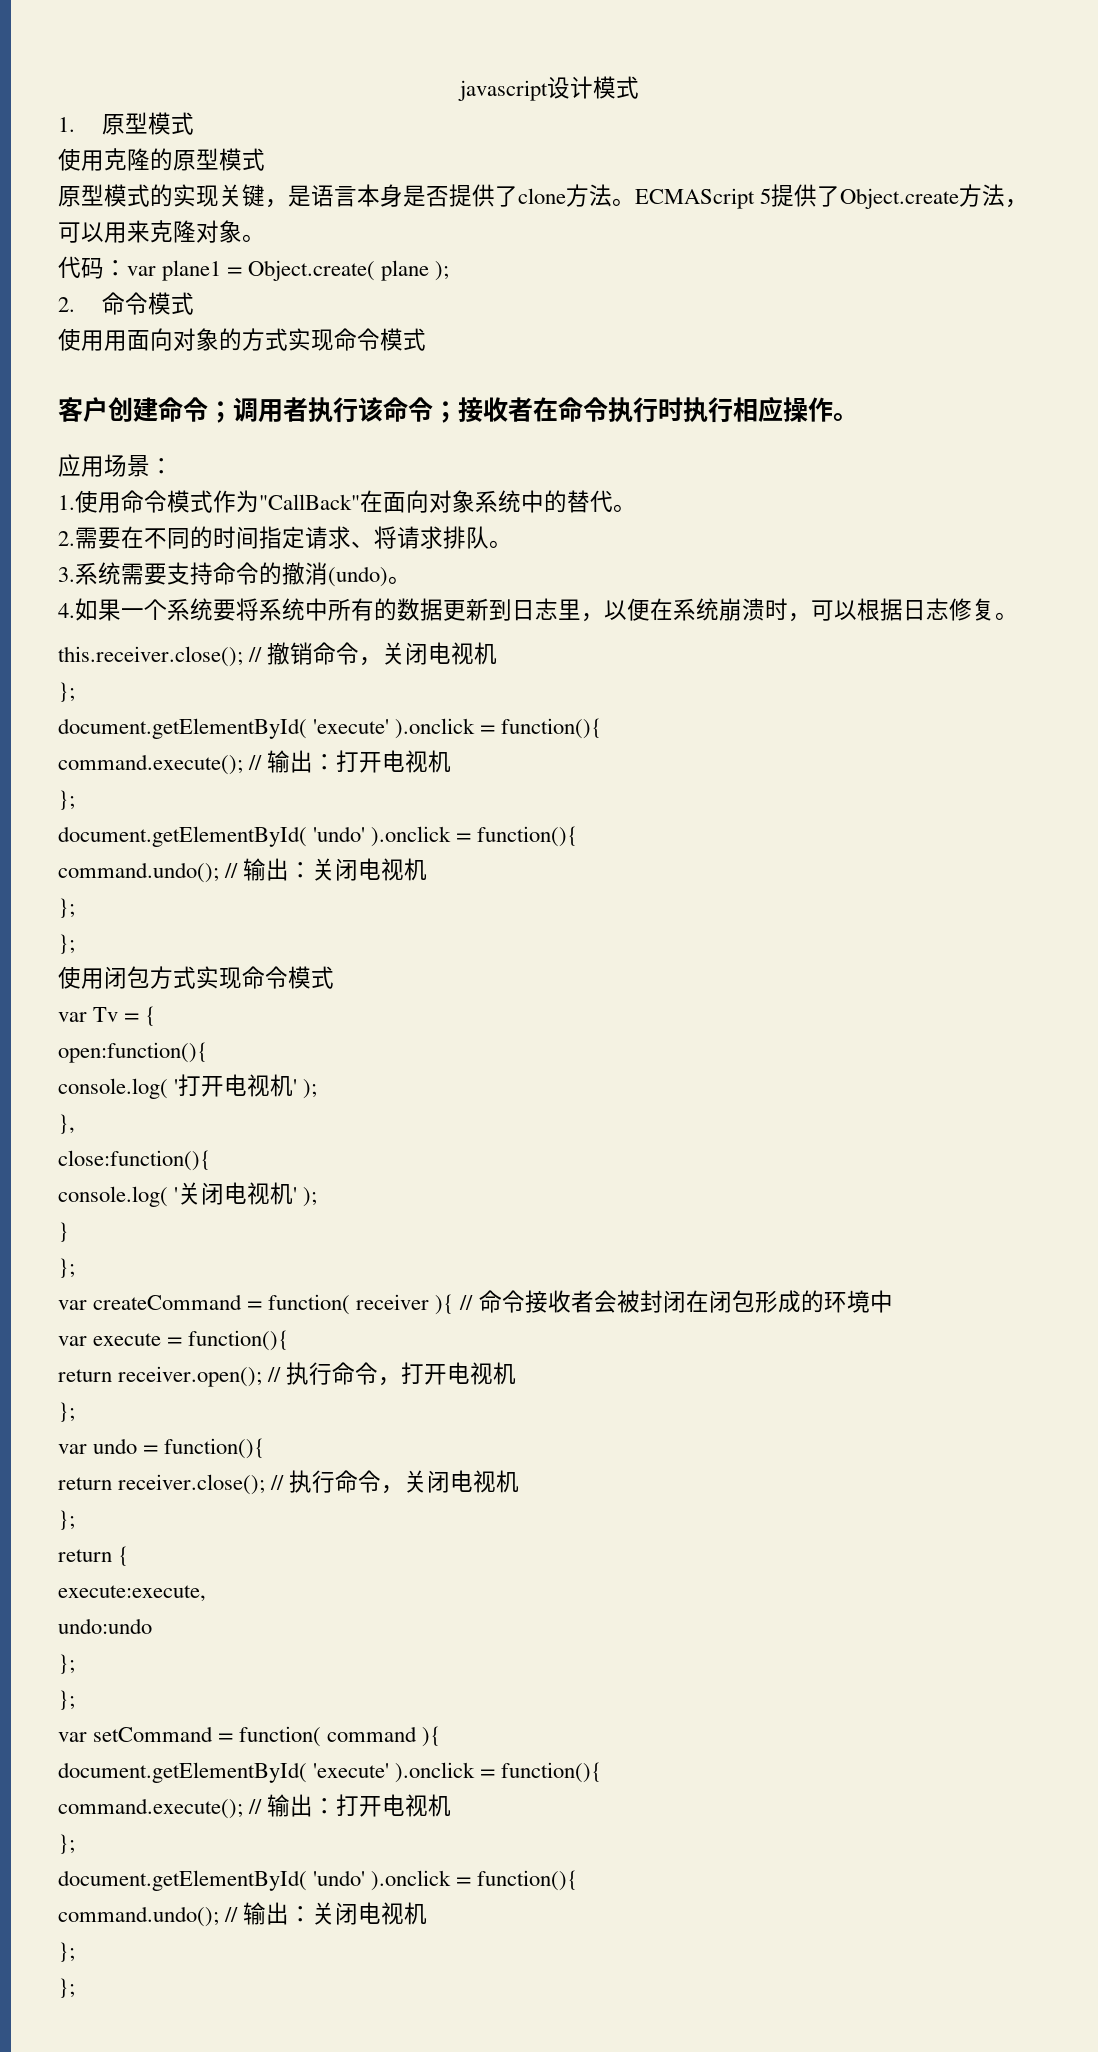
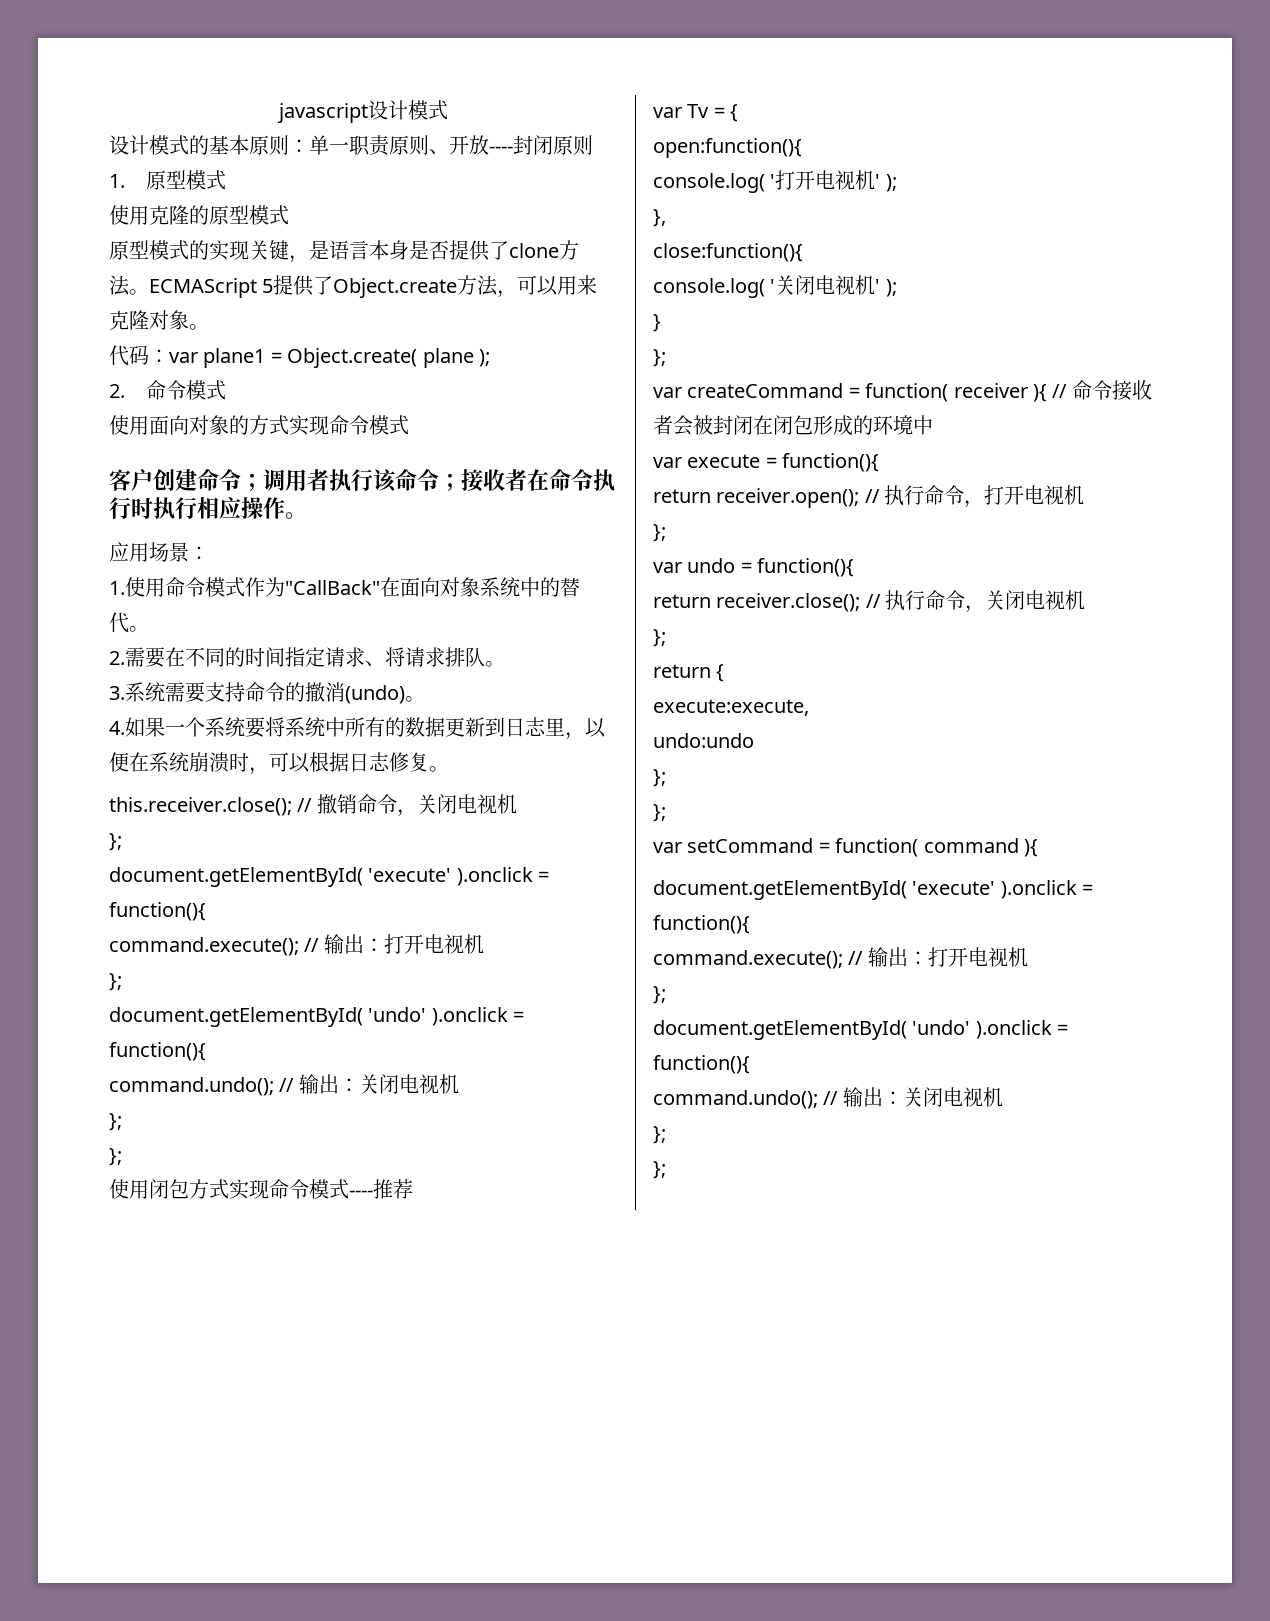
+ 设计模式的基本原则：单一职责原则、开放----封闭原则
- 使用用面向对象的方式实现命令模式
+ 使用面向对象的方式实现命令模式
- 使用闭包方式实现命令模式
+ 使用闭包方式实现命令模式----推荐

